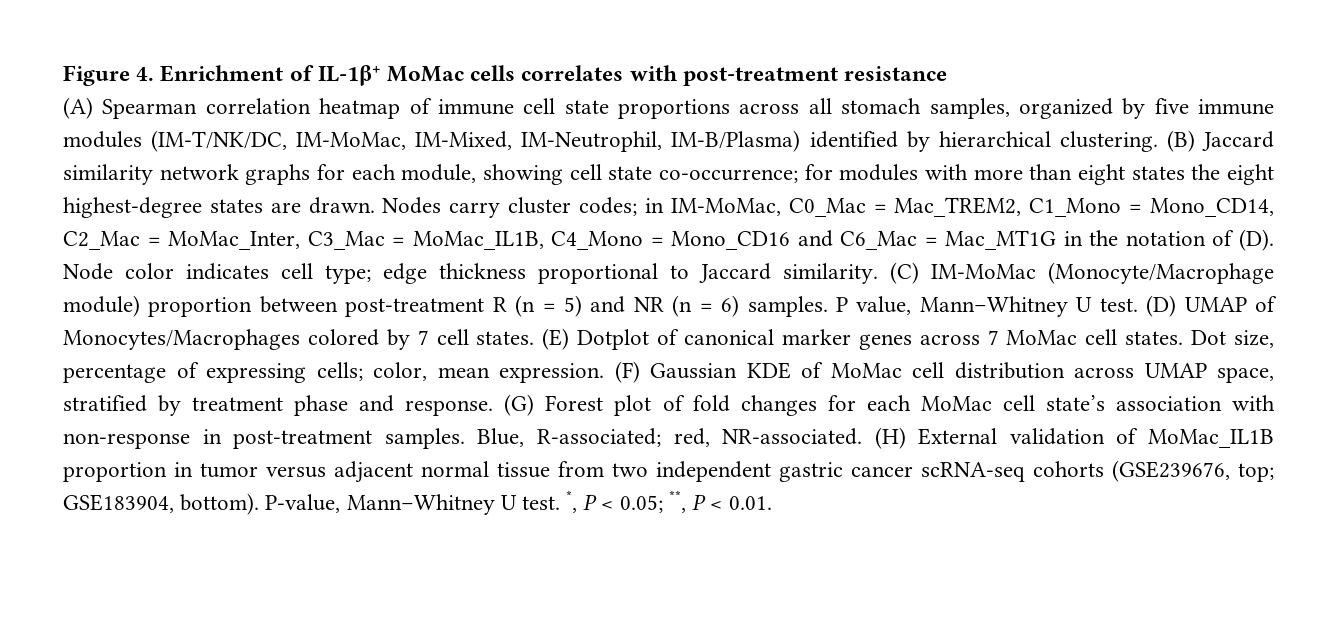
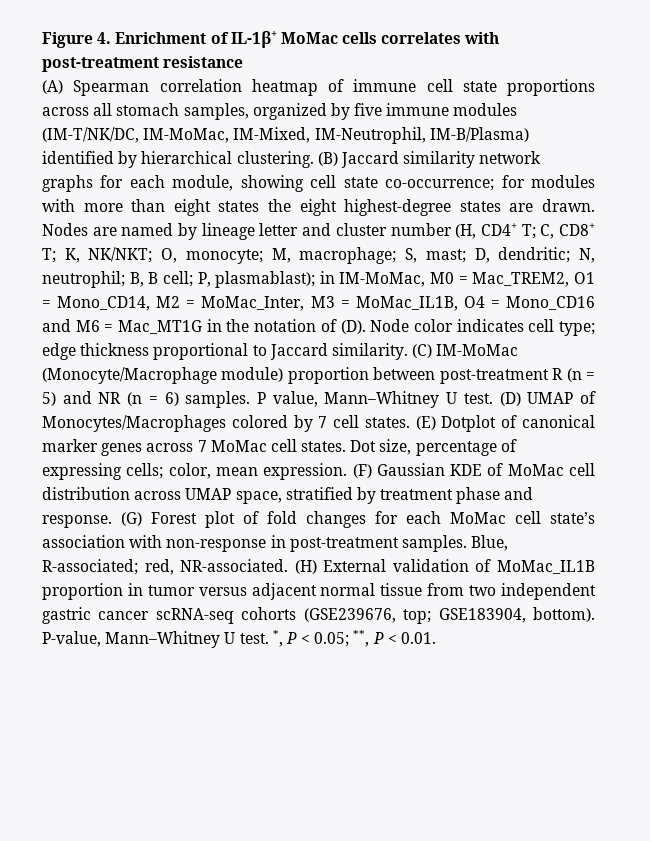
- Nodes carry cluster codes; in IM-MoMac, C0_Mac = Mac_TREM2, C1_Mono = Mono_CD14, C2_Mac = MoMac_Inter, C3_Mac = MoMac_IL1B, C4_Mono = Mono_CD16 and C6_Mac = Mac_MT1G in the notation of (D). Node color indicates cell type; edge thickness proportional to Jaccard similarity.
+ Nodes are named by lineage letter and cluster number (H, CD4+ T; C, CD8+ T; K, NK/NKT; O, monocyte; M, macrophage; S, mast; D, dendritic; N, neutrophil; B, B cell; P, plasmablast); in IM-MoMac, M0 = Mac_TREM2, O1 = Mono_CD14, M2 = MoMac_Inter, M3 = MoMac_IL1B, O4 = Mono_CD16 and M6 = Mac_MT1G in the notation of (D). Node color indicates cell type; edge thickness proportional to Jaccard similarity.

